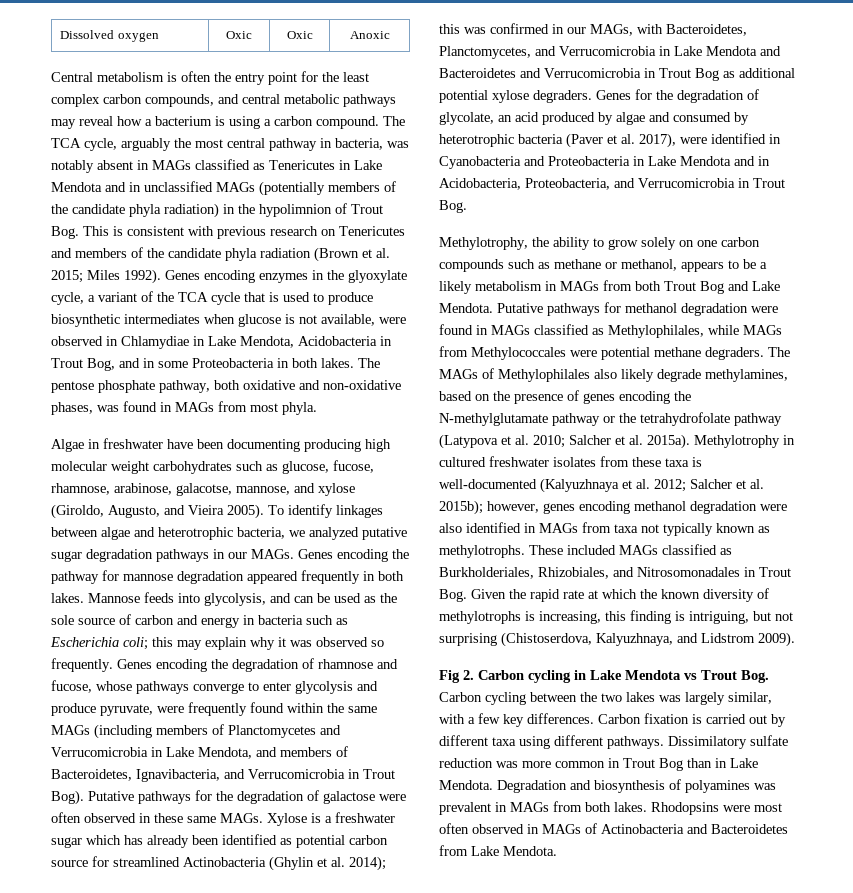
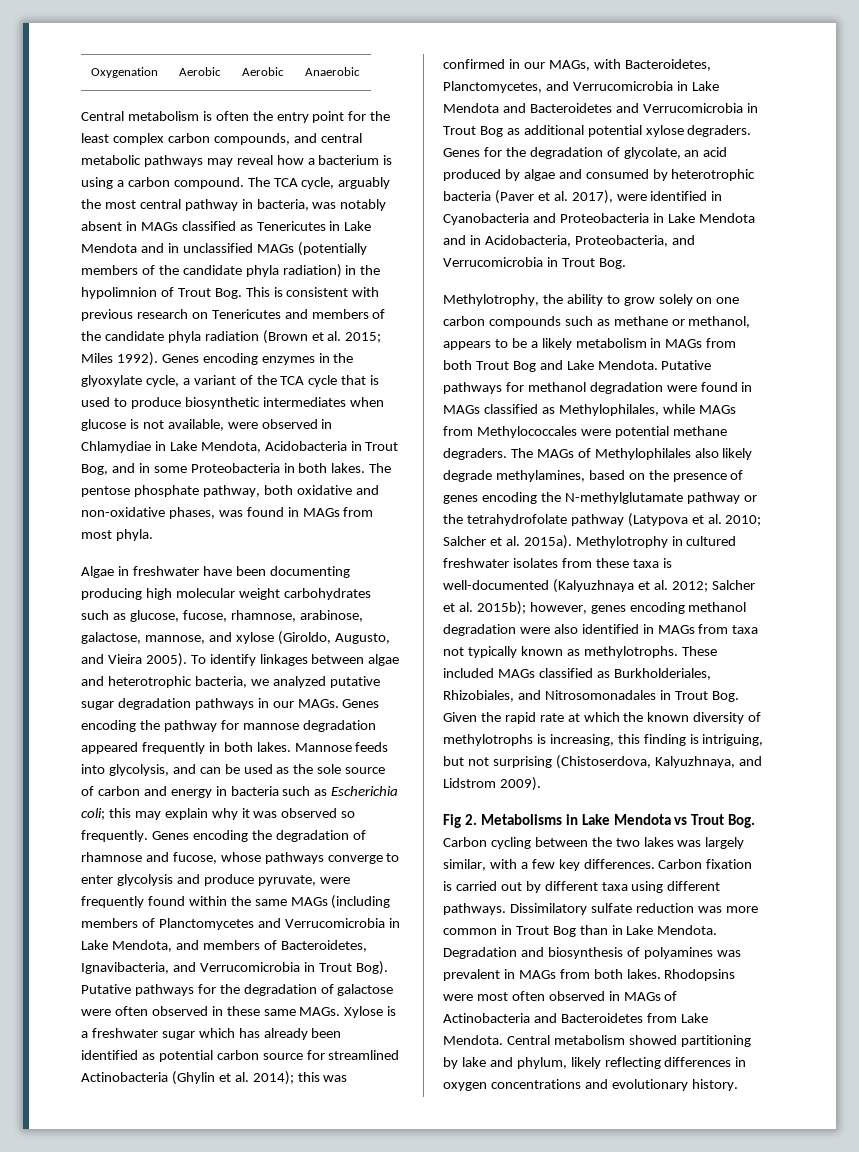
- Dissolved oxygen | Oxic | Oxic | Anoxic
+ Oxygenation | Aerobic | Aerobic | Anaerobic
- Algae in freshwater have been documenting producing high molecular weight carbohydrates such as glucose, fucose, rhamnose, arabinose, galacotse, mannose, and xylose (Giroldo, Augusto, and Vieira 2005).
+ Algae in freshwater have been documenting producing high molecular weight carbohydrates such as glucose, fucose, rhamnose, arabinose, galactose, mannose, and xylose (Giroldo, Augusto, and Vieira 2005).
- Fig 2. Carbon cycling in Lake Mendota vs Trout Bog. Carbon cycling between the two lakes was largely similar, with a few key differences.
+ Fig 2. Metabolisms in Lake Mendota vs Trout Bog. Carbon cycling between the two lakes was largely similar, with a few key differences.
+ Central metabolism showed partitioning by lake and phylum, likely reflecting differences in oxygen concentrations and evolutionary history.

